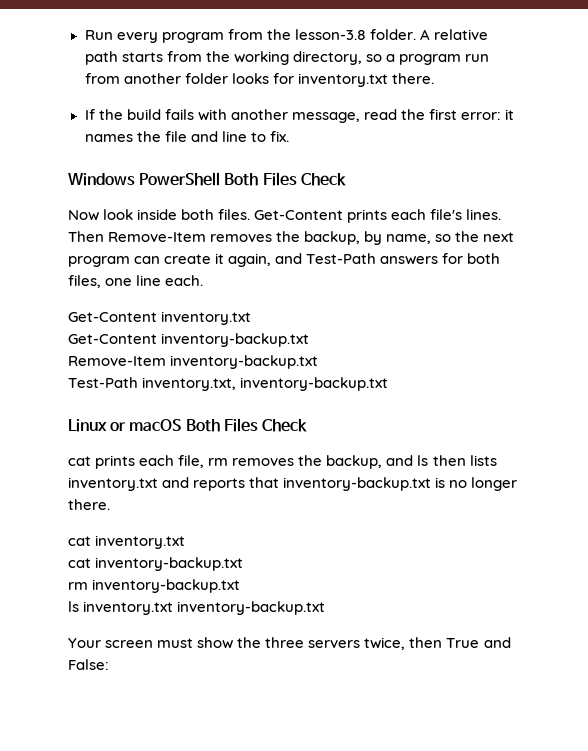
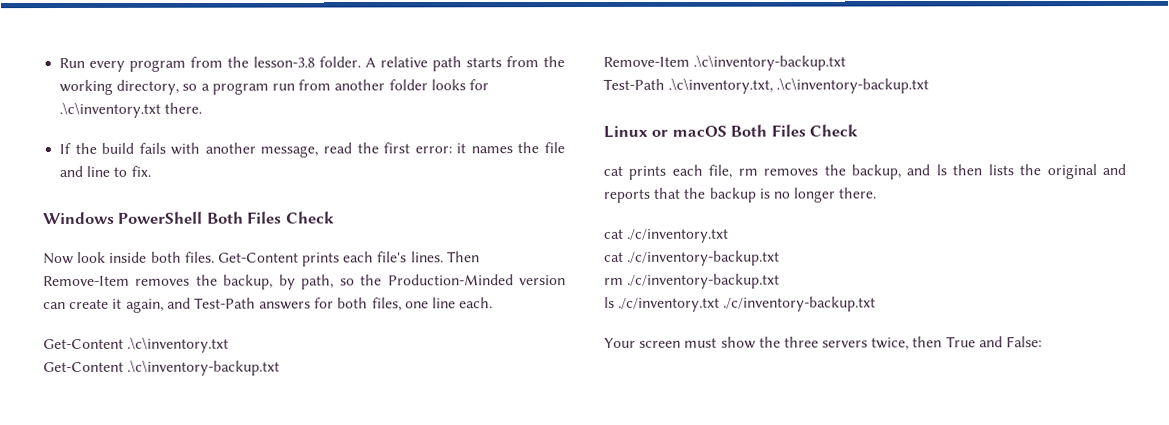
- A relative path starts from the working directory, so a program run from another folder looks for inventory.txt there.
+ A relative path starts from the working directory, so a program run from another folder looks for .\c\inventory.txt there.
- Then Remove-Item removes the backup, by name, so the next program can create it again, and Test-Path answers for both files, one line each.
+ Then Remove-Item removes the backup, by path, so the Production-Minded version can create it again, and Test-Path answers for both files, one line each.
- Get-Content inventory.txt
- Get-Content inventory-backup.txt
- Remove-Item inventory-backup.txt
- Test-Path inventory.txt, inventory-backup.txt
+ Get-Content .\c\inventory.txt
+ Get-Content .\c\inventory-backup.txt
+ Remove-Item .\c\inventory-backup.txt
+ Test-Path .\c\inventory.txt, .\c\inventory-backup.txt
- cat prints each file, rm removes the backup, and ls then lists inventory.txt and reports that inventory-backup.txt is no longer there.
+ cat prints each file, rm removes the backup, and ls then lists the original and reports that the backup is no longer there.
- cat inventory.txt
- cat inventory-backup.txt
- rm inventory-backup.txt
- ls inventory.txt inventory-backup.txt
+ cat ./c/inventory.txt
+ cat ./c/inventory-backup.txt
+ rm ./c/inventory-backup.txt
+ ls ./c/inventory.txt ./c/inventory-backup.txt

